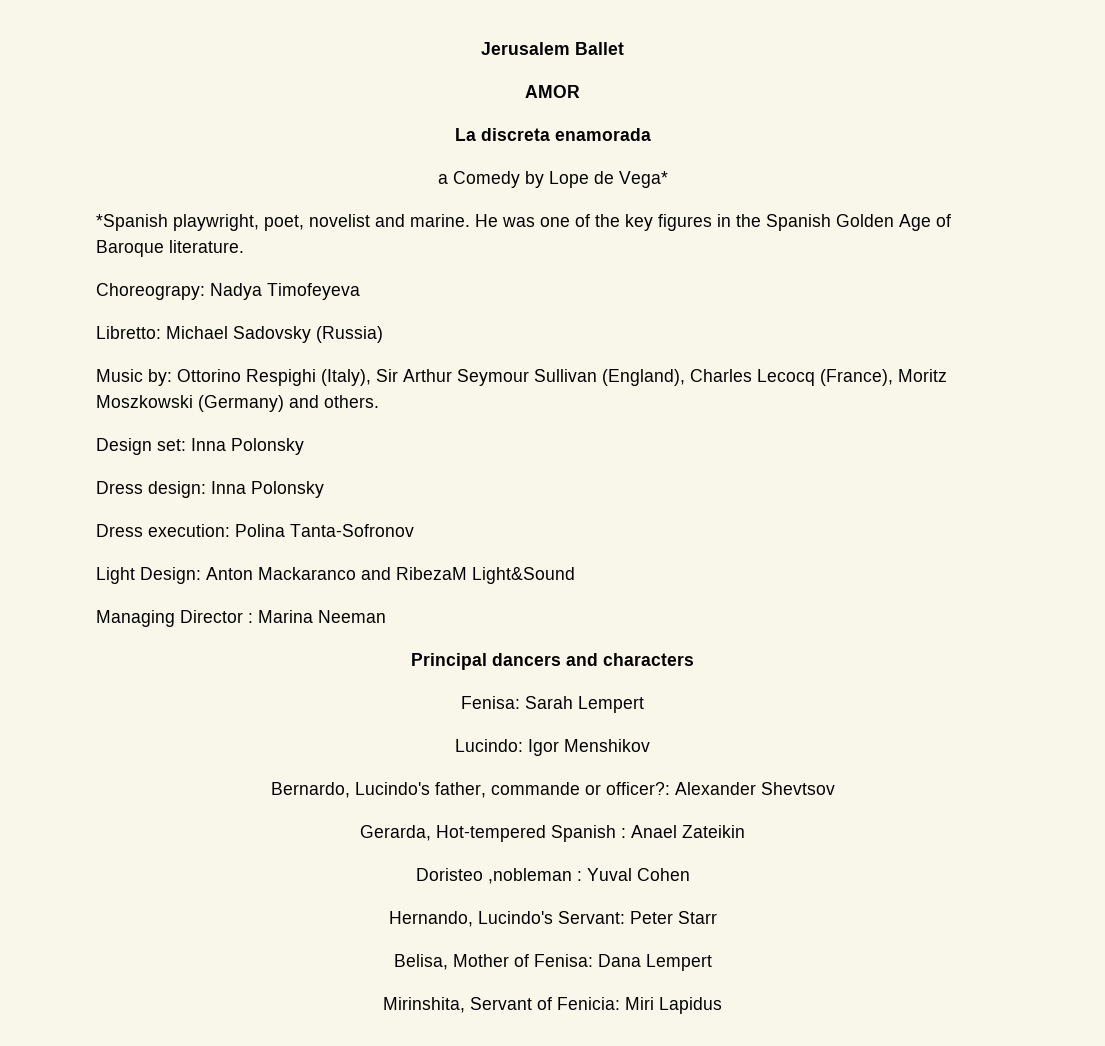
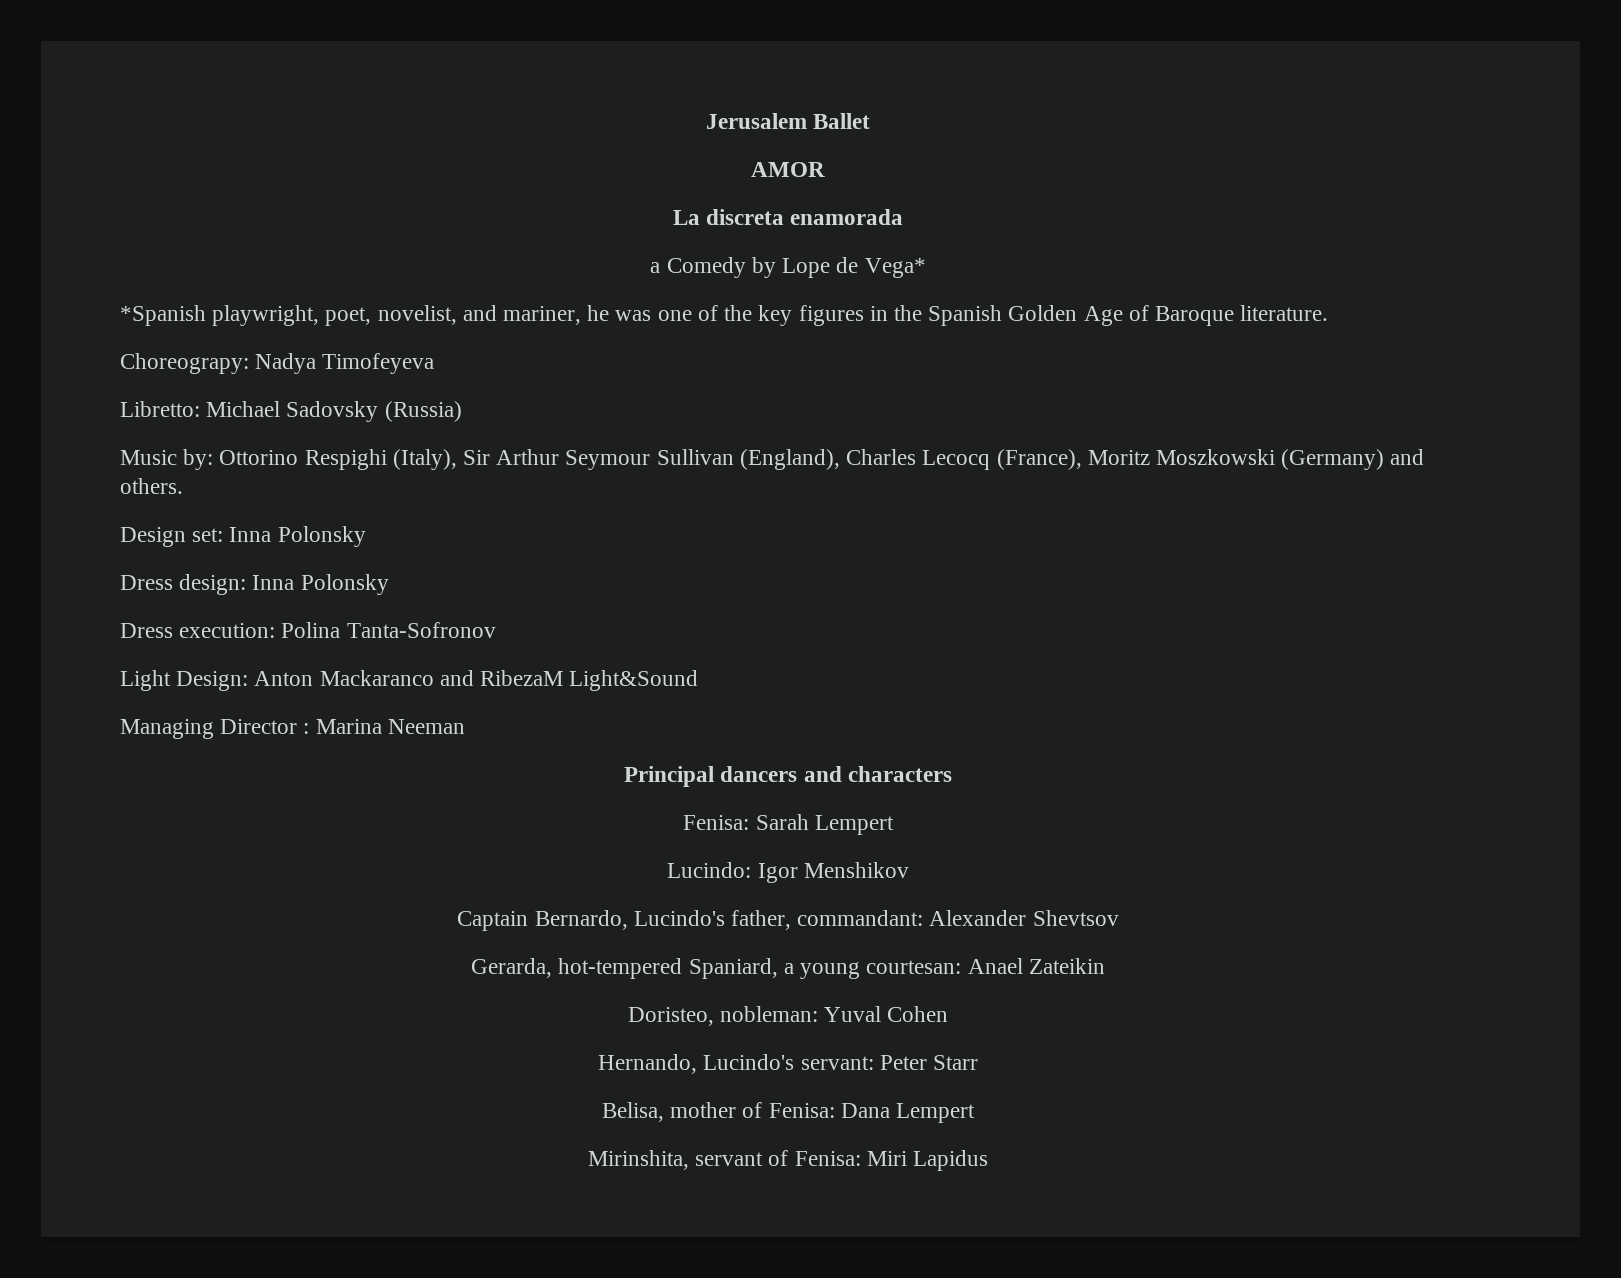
- *Spanish playwright, poet, novelist and marine. He was one of the key figures in the Spanish Golden Age of Baroque literature.
+ *Spanish playwright, poet, novelist, and mariner, he was one of the key figures in the Spanish Golden Age of Baroque literature.
- Bernardo, Lucindo's father, commande or officer?: Alexander Shevtsov
+ Captain Bernardo, Lucindo's father, commandant: Alexander Shevtsov
- Gerarda, Hot-tempered Spanish : Anael Zateikin
+ Gerarda, hot-tempered Spaniard, a young courtesan: Anael Zateikin
- Doristeo ,nobleman : Yuval Cohen
+ Doristeo, nobleman: Yuval Cohen
- Hernando, Lucindo's Servant: Peter Starr
+ Hernando, Lucindo's servant: Peter Starr
- Belisa, Mother of Fenisa: Dana Lempert
+ Belisa, mother of Fenisa: Dana Lempert
- Mirinshita, Servant of Fenicia: Miri Lapidus
+ Mirinshita, servant of Fenisa: Miri Lapidus

